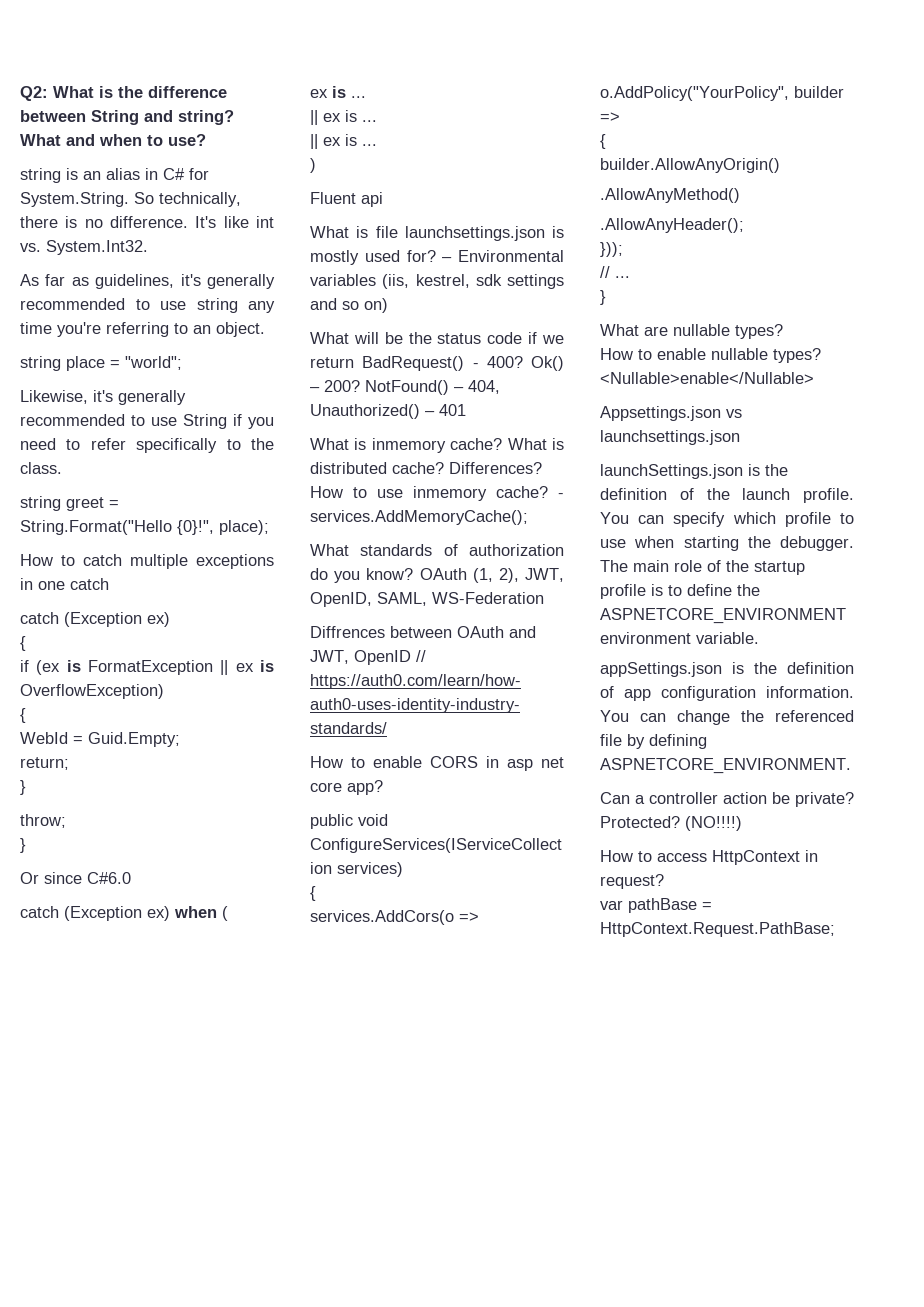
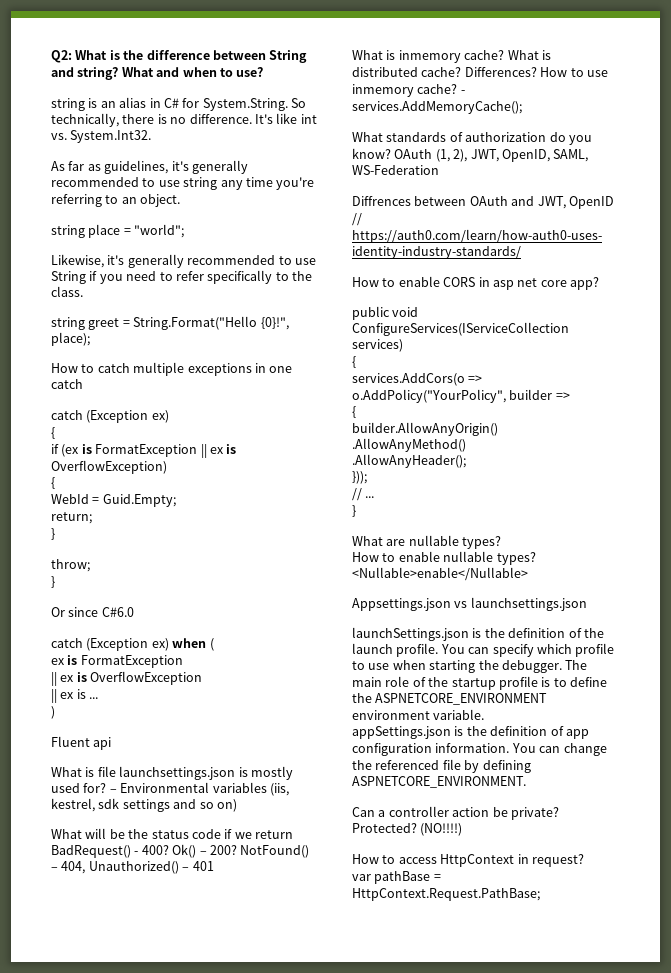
  catch (Exception ex) when (
- ex is ...
- || ex is ...
+ ex is FormatException
+ || ex is OverflowException

